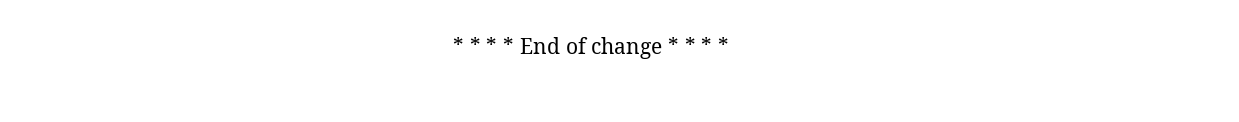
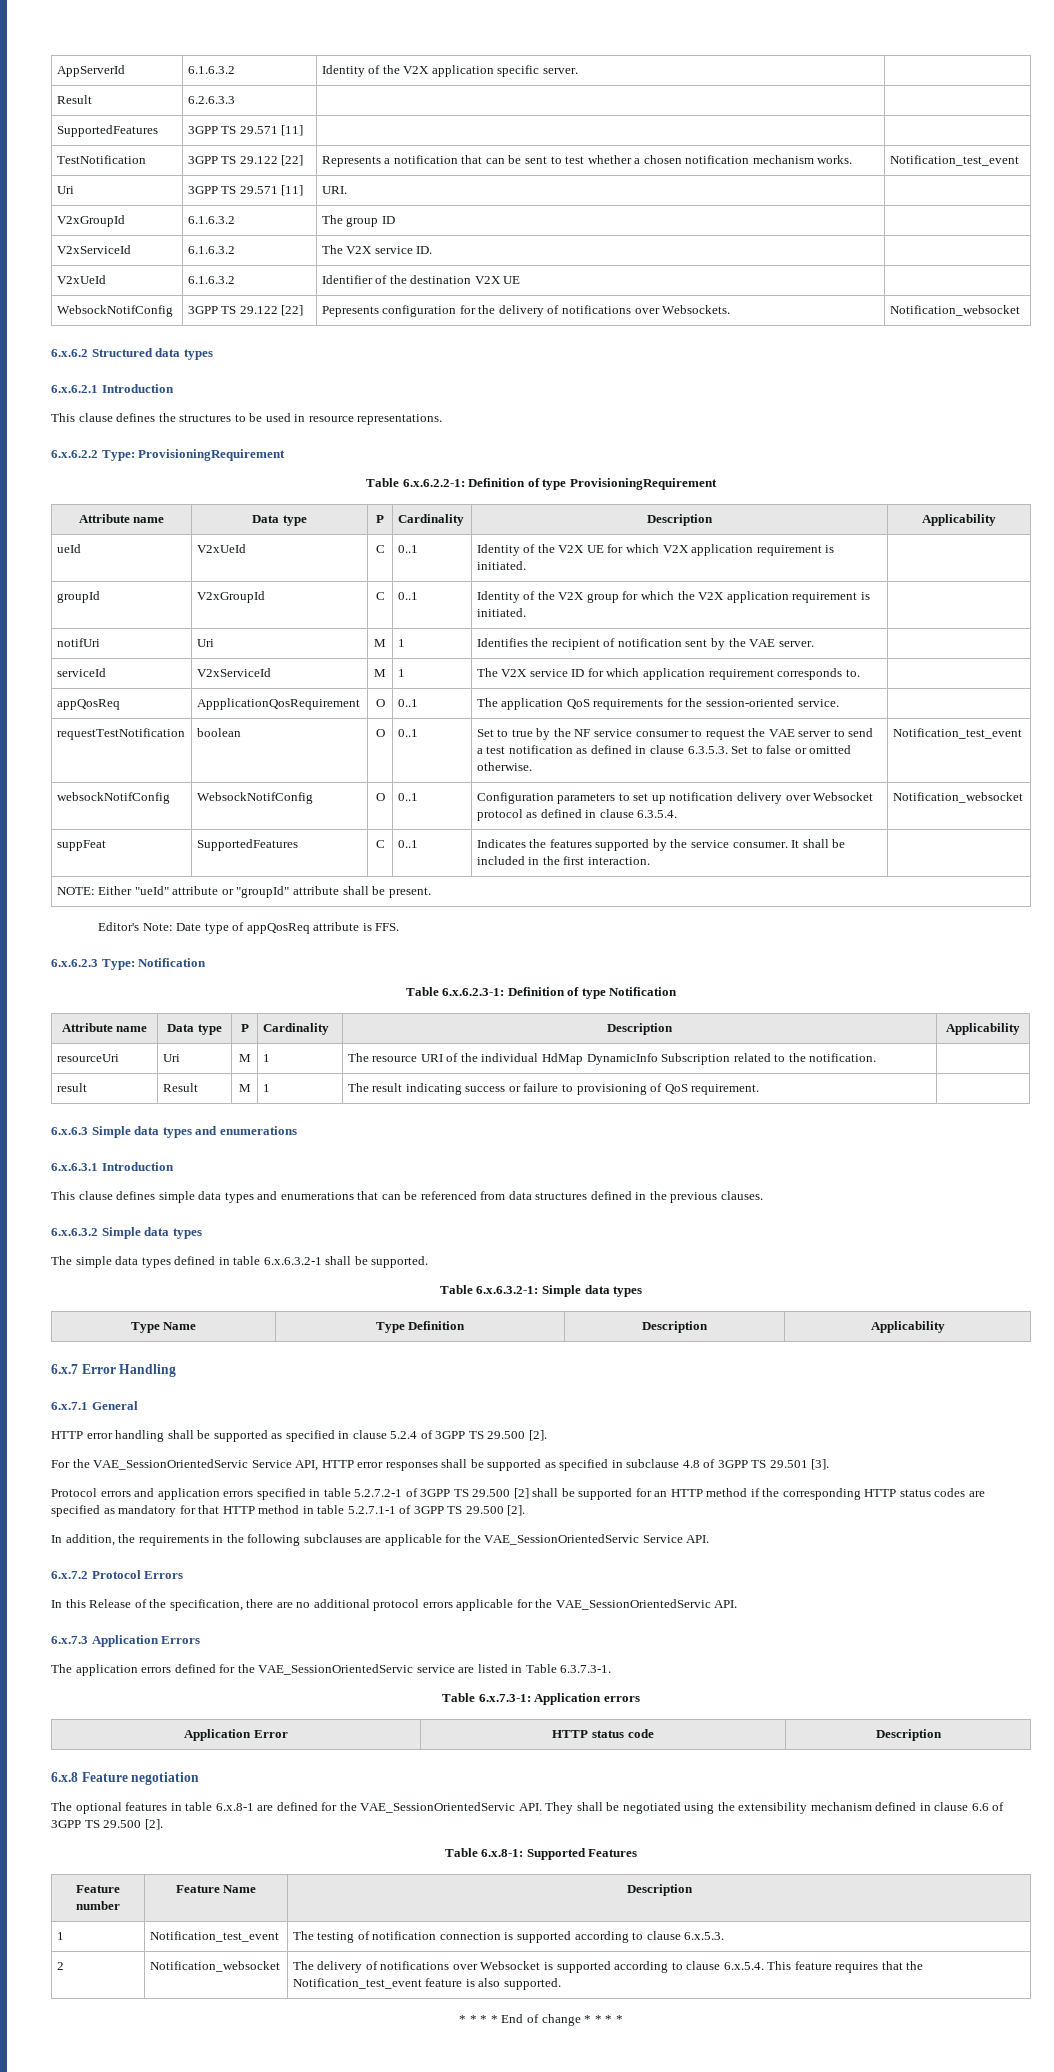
+ AppServerId | 6.1.6.3.2 | Identity of the V2X application specific server. |
+ Result | 6.2.6.3.3 | |
+ SupportedFeatures | 3GPP TS 29.571 [11] | |
+ TestNotification | 3GPP TS 29.122 [22] | Represents a notification that can be sent to test whether a chosen notification mechanism works. | Notification_test_event
+ Uri | 3GPP TS 29.571 [11] | URI. |
+ V2xGroupId | 6.1.6.3.2 | The group ID |
+ V2xServiceId | 6.1.6.3.2 | The V2X service ID. |
+ V2xUeId | 6.1.6.3.2 | Identifier of the destination V2X UE |
+ WebsockNotifConfig | 3GPP TS 29.122 [22] | Pepresents configuration for the delivery of notifications over Websockets. | Notification_websocket
+ 6.x.6.2 Structured data types
+ 6.x.6.2.1 Introduction
+ This clause defines the structures to be used in resource representations.
+ 6.x.6.2.2 Type: ProvisioningRequirement
+ Table 6.x.6.2.2-1: Definition of type ProvisioningRequirement
+ Attribute name | Data type | P | Cardinality | Description | Applicability
+ ueId | V2xUeId | C | 0..1 | Identity of the V2X UE for which V2X application requirement is initiated. |
+ groupId | V2xGroupId | C | 0..1 | Identity of the V2X group for which the V2X application requirement is initiated. |
+ notifUri | Uri | M | 1 | Identifies the recipient of notification sent by the VAE server. |
+ serviceId | V2xServiceId | M | 1 | The V2X service ID for which application requirement corresponds to. |
+ appQosReq | AppplicationQosRequirement | O | 0..1 | The application QoS requirements for the session-oriented service. |
+ requestTestNotification | boolean | O | 0..1 | Set to true by the NF service consumer to request the VAE server to send a test notification as defined in clause 6.3.5.3. Set to false or omitted otherwise. | Notification_test_event
+ websockNotifConfig | WebsockNotifConfig | O | 0..1 | Configuration parameters to set up notification delivery over Websocket protocol as defined in clause 6.3.5.4. | Notification_websocket
+ suppFeat | SupportedFeatures | C | 0..1 | Indicates the features supported by the service consumer. It shall be included in the first interaction. |
+ NOTE: Either "ueId" attribute or "groupId" attribute shall be present.
+ Editor's Note: Date type of appQosReq attribute is FFS.
+ 6.x.6.2.3 Type: Notification
+ Table 6.x.6.2.3-1: Definition of type Notification
+ Attribute name | Data type | P | Cardinality | Description | Applicability
+ resourceUri | Uri | M | 1 | The resource URI of the individual HdMap DynamicInfo Subscription related to the notification. |
+ result | Result | M | 1 | The result indicating success or failure to provisioning of QoS requirement. |
+ 6.x.6.3 Simple data types and enumerations
+ 6.x.6.3.1 Introduction
+ This clause defines simple data types and enumerations that can be referenced from data structures defined in the previous clauses.
+ 6.x.6.3.2 Simple data types
+ The simple data types defined in table 6.x.6.3.2-1 shall be supported.
+ Table 6.x.6.3.2-1: Simple data types
+ Type Name | Type Definition | Description | Applicability
+ 6.x.7 Error Handling
+ 6.x.7.1 General
+ HTTP error handling shall be supported as specified in clause 5.2.4 of 3GPP TS 29.500 [2].
+ For the VAE_SessionOrientedServic Service API, HTTP error responses shall be supported as specified in subclause 4.8 of 3GPP TS 29.501 [3].
+ Protocol errors and application errors specified in table 5.2.7.2-1 of 3GPP TS 29.500 [2] shall be supported for an HTTP method if the corresponding HTTP status codes are specified as mandatory for that HTTP method in table 5.2.7.1-1 of 3GPP TS 29.500 [2].
+ In addition, the requirements in the following subclauses are applicable for the VAE_SessionOrientedServic Service API.
+ 6.x.7.2 Protocol Errors
+ In this Release of the specification, there are no additional protocol errors applicable for the VAE_SessionOrientedServic API.
+ 6.x.7.3 Application Errors
+ The application errors defined for the VAE_SessionOrientedServic service are listed in Table 6.3.7.3-1.
+ Table 6.x.7.3-1: Application errors
+ Application Error | HTTP status code | Description
+ 6.x.8 Feature negotiation
+ The optional features in table 6.x.8-1 are defined for the VAE_SessionOrientedServic API. They shall be negotiated using the extensibility mechanism defined in clause 6.6 of 3GPP TS 29.500 [2].
+ Table 6.x.8-1: Supported Features
+ Feature number | Feature Name | Description
+ 1 | Notification_test_event | The testing of notification connection is supported according to clause 6.x.5.3.
+ 2 | Notification_websocket | The delivery of notifications over Websocket is supported according to clause 6.x.5.4. This feature requires that the Notification_test_event feature is also supported.

